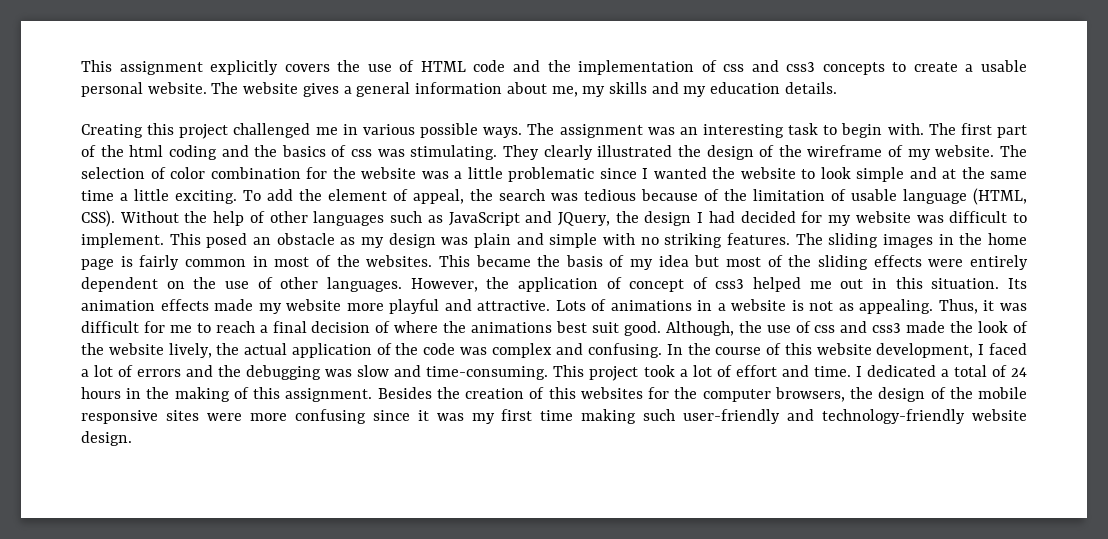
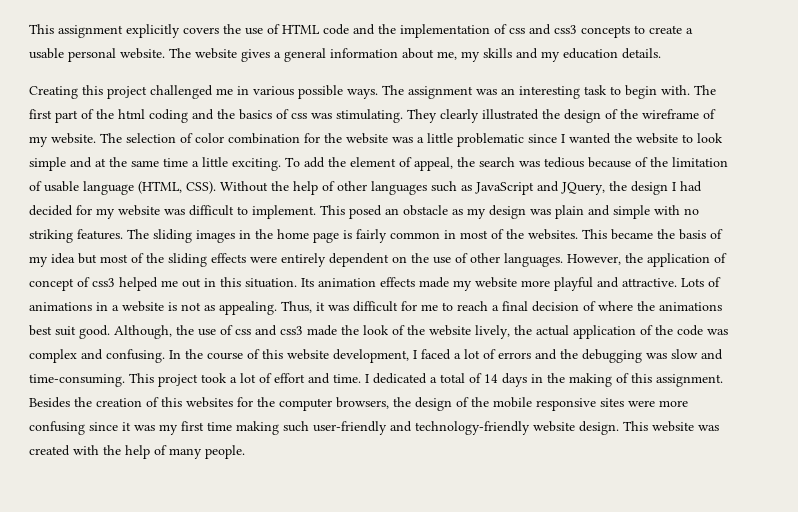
- I dedicated a total of 24 hours in the making of this assignment.
+ I dedicated a total of 14 days in the making of this assignment.
+ This website was created with the help of many people.

